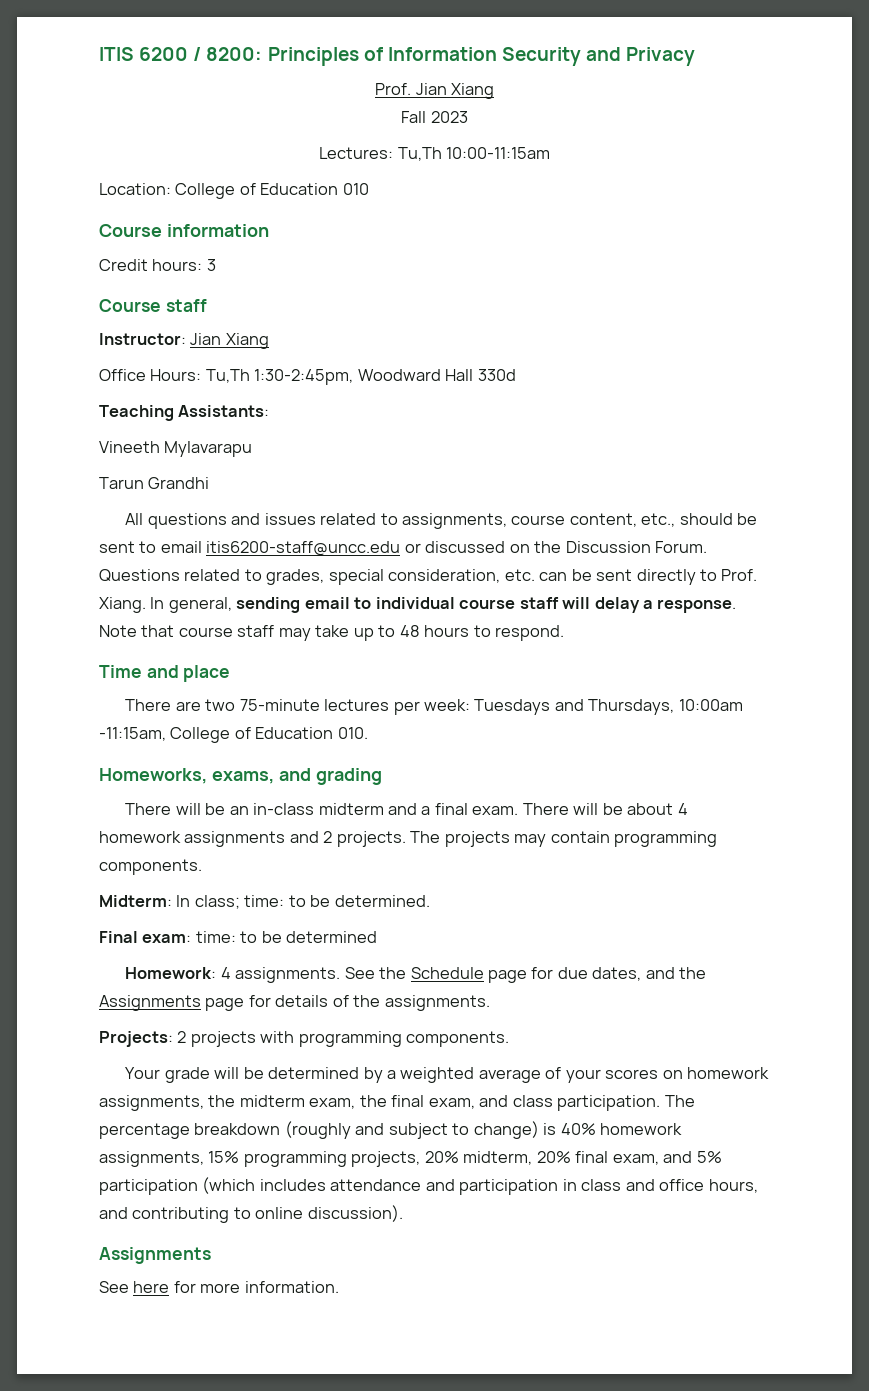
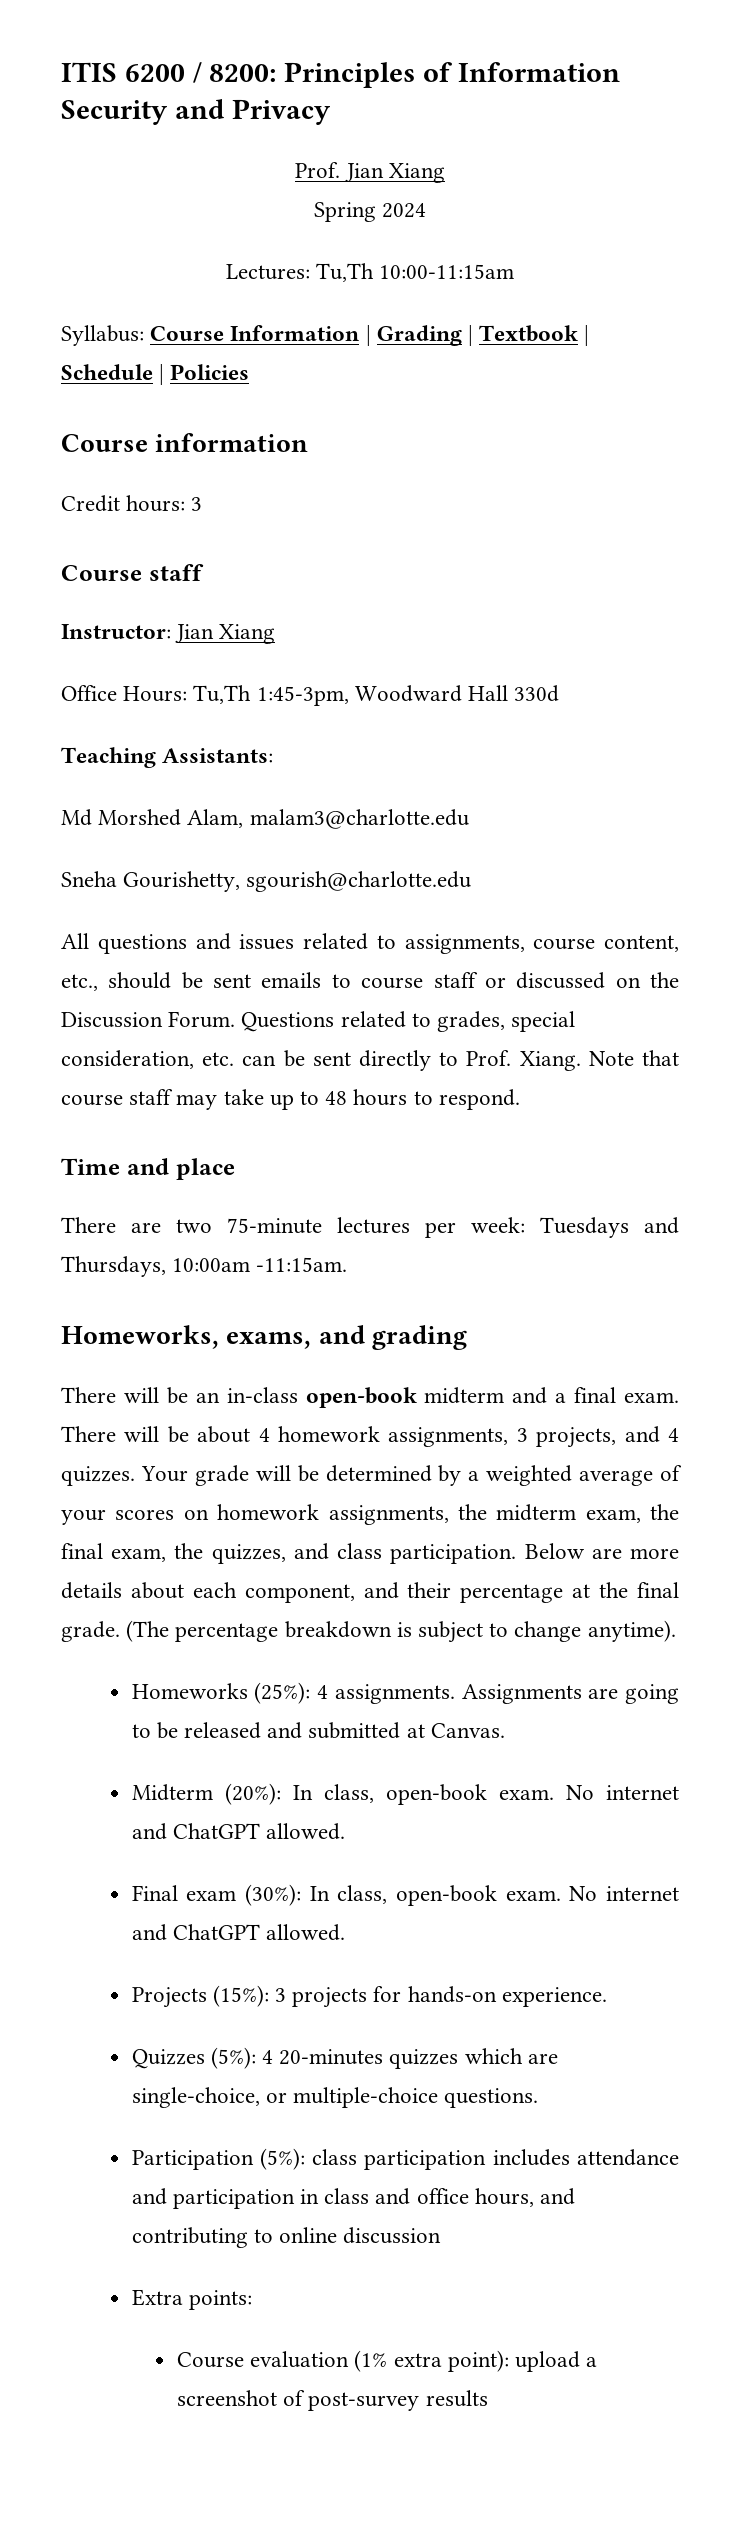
- Fall 2023
+ Spring 2024
- Location: College of Education 010
+ Syllabus: Course Information | Grading | Textbook | Schedule | Policies
- Office Hours: Tu,Th 1:30-2:45pm, Woodward Hall 330d
+ Office Hours: Tu,Th 1:45-3pm, Woodward Hall 330d
- Vineeth Mylavarapu
- Tarun Grandhi
+ Md Morshed Alam, malam3@charlotte.edu
+ Sneha Gourishetty, sgourish@charlotte.edu
- All questions and issues related to assignments, course content, etc., should be sent to email itis6200-staff@uncc.edu or discussed on the Discussion Forum.
+ All questions and issues related to assignments, course content, etc., should be sent emails to course staff or discussed on the Discussion Forum.
- In general, sending email to individual course staff will delay a response.
- There are two 75-minute lectures per week: Tuesdays and Thursdays, 10:00am -11:15am, College of Education 010.
+ There are two 75-minute lectures per week: Tuesdays and Thursdays, 10:00am -11:15am.
- There will be an in-class midterm and a final exam.
+ There will be an in-class open-book midterm and a final exam.
- There will be about 4 homework assignments and 2 projects. The projects may contain programming components.
- Midterm: In class; time: to be determined.
- Final exam: time: to be determined
- Homework: 4 assignments. See the Schedule page for due dates, and the Assignments page for details of the assignments.
- Projects: 2 projects with programming components.
- Your grade will be determined by a weighted average of your scores on homework assignments, the midterm exam, the final exam, and class participation.
+ There will be about 4 homework assignments, 3 projects, and 4 quizzes. Your grade will be determined by a weighted average of your scores on homework assignments, the midterm exam, the final exam, the quizzes, and class participation.
- The percentage breakdown (roughly and subject to change) is 40% homework assignments, 15% programming projects, 20% midterm, 20% final exam, and 5% participation (which includes attendance and participation in class and office hours, and contributing to online discussion).
- Assignments
- See here for more information.
+ Below are more details about each component, and their percentage at the final grade. (The percentage breakdown is subject to change anytime).
+ Homeworks (25%): 4 assignments. Assignments are going to be released and submitted at Canvas.
+ Midterm (20%): In class, open-book exam. No internet and ChatGPT allowed.
+ Final exam (30%): In class, open-book exam. No internet and ChatGPT allowed.
+ Projects (15%): 3 projects for hands-on experience.
+ Quizzes (5%): 4 20-minutes quizzes which are single-choice, or multiple-choice questions.
+ Participation (5%): class participation includes attendance and participation in class and office hours, and contributing to online discussion
+ Extra points:
+ Course evaluation (1% extra point): upload a screenshot of post-survey results

